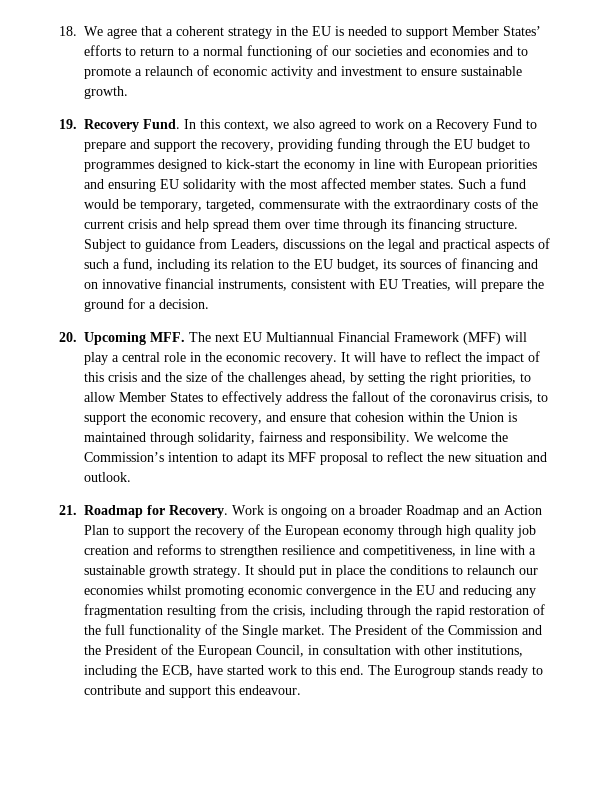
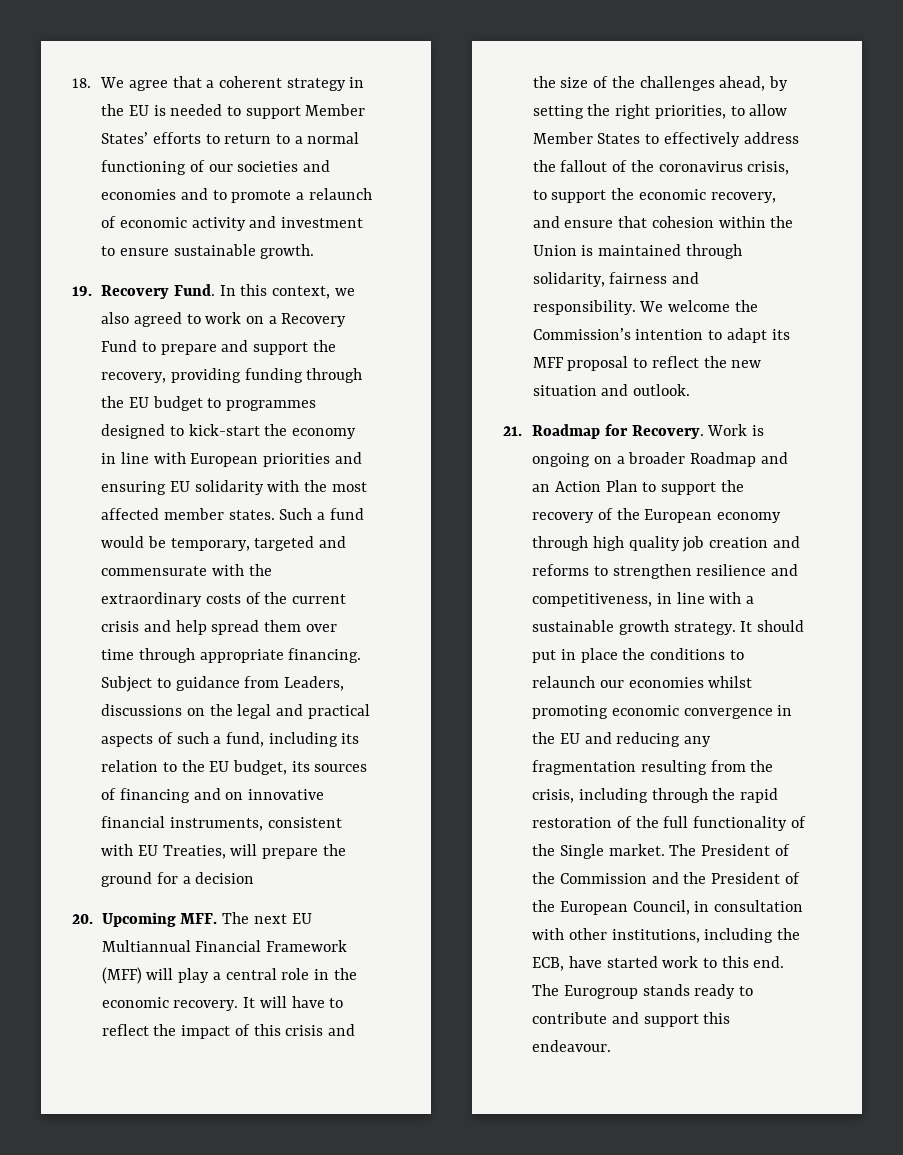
- Such a fund would be temporary, targeted, commensurate with the extraordinary costs of the current crisis and help spread them over time through its financing structure.
+ Such a fund would be temporary, targeted and commensurate with the extraordinary costs of the current crisis and help spread them over time through appropriate financing.
- Subject to guidance from Leaders, discussions on the legal and practical aspects of such a fund, including its relation to the EU budget, its sources of financing and on innovative financial instruments, consistent with EU Treaties, will prepare the ground for a decision.
+ Subject to guidance from Leaders, discussions on the legal and practical aspects of such a fund, including its relation to the EU budget, its sources of financing and on innovative financial instruments, consistent with EU Treaties, will prepare the ground for a decision

